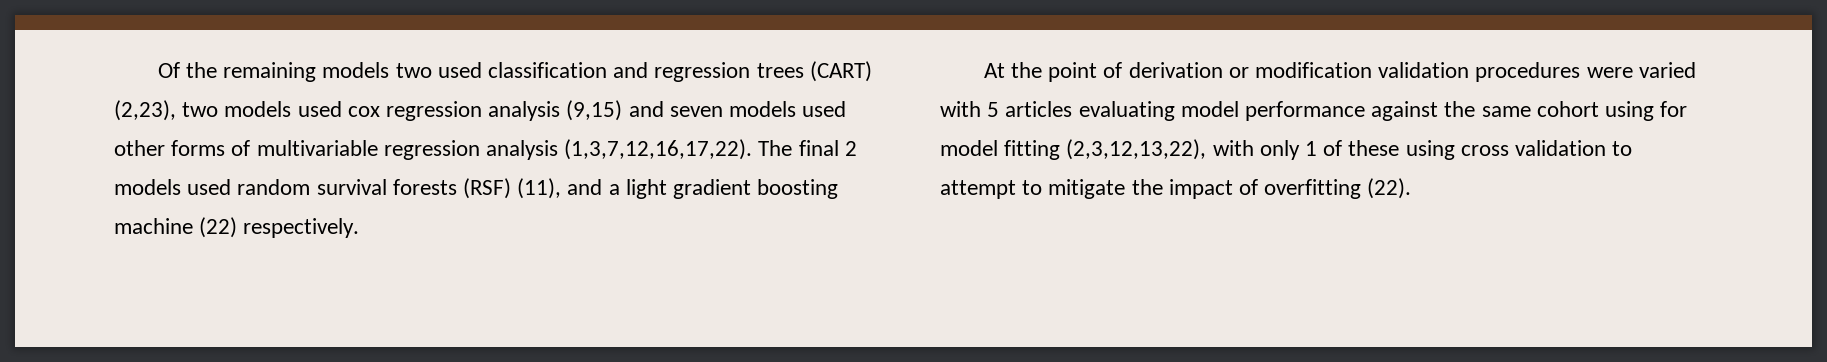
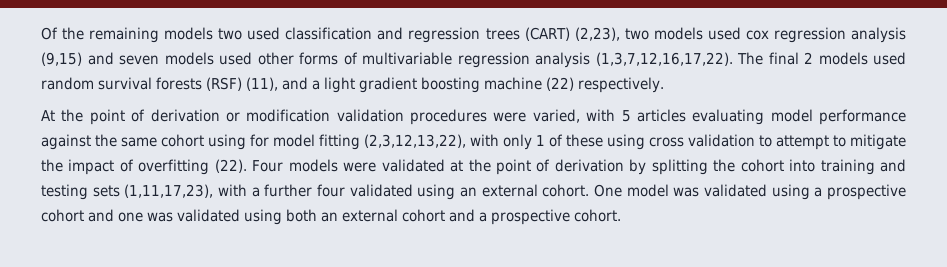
- At the point of derivation or modification validation procedures were varied with 5 articles evaluating model performance against the same cohort using for model fitting (2,3,12,13,22), with only 1 of these using cross validation to attempt to mitigate the impact of overfitting (22).
+ At the point of derivation or modification validation procedures were varied, with 5 articles evaluating model performance against the same cohort using for model fitting (2,3,12,13,22), with only 1 of these using cross validation to attempt to mitigate the impact of overfitting (22).
+ Four models were validated at the point of derivation by splitting the cohort into training and testing sets (1,11,17,23), with a further four validated using an external cohort. One model was validated using a prospective cohort and one was validated using both an external cohort and a prospective cohort.

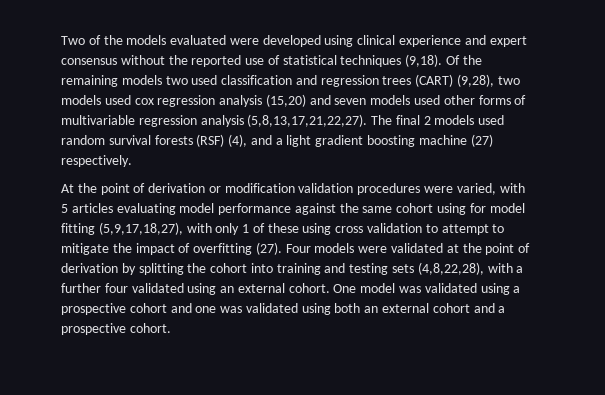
+ Two of the models evaluated were developed using clinical experience and expert consensus without the reported use of statistical techniques (9,18).
- Of the remaining models two used classification and regression trees (CART) (2,23), two models used cox regression analysis (9,15) and seven models used other forms of multivariable regression analysis (1,3,7,12,16,17,22).
+ Of the remaining models two used classification and regression trees (CART) (9,28), two models used cox regression analysis (15,20) and seven models used other forms of multivariable regression analysis (5,8,13,17,21,22,27).
- The final 2 models used random survival forests (RSF) (11), and a light gradient boosting machine (22) respectively.
+ The final 2 models used random survival forests (RSF) (4), and a light gradient boosting machine (27) respectively.
- At the point of derivation or modification validation procedures were varied, with 5 articles evaluating model performance against the same cohort using for model fitting (2,3,12,13,22), with only 1 of these using cross validation to attempt to mitigate the impact of overfitting (22).
+ At the point of derivation or modification validation procedures were varied, with 5 articles evaluating model performance against the same cohort using for model fitting (5,9,17,18,27), with only 1 of these using cross validation to attempt to mitigate the impact of overfitting (27).
- Four models were validated at the point of derivation by splitting the cohort into training and testing sets (1,11,17,23), with a further four validated using an external cohort.
+ Four models were validated at the point of derivation by splitting the cohort into training and testing sets (4,8,22,28), with a further four validated using an external cohort.

